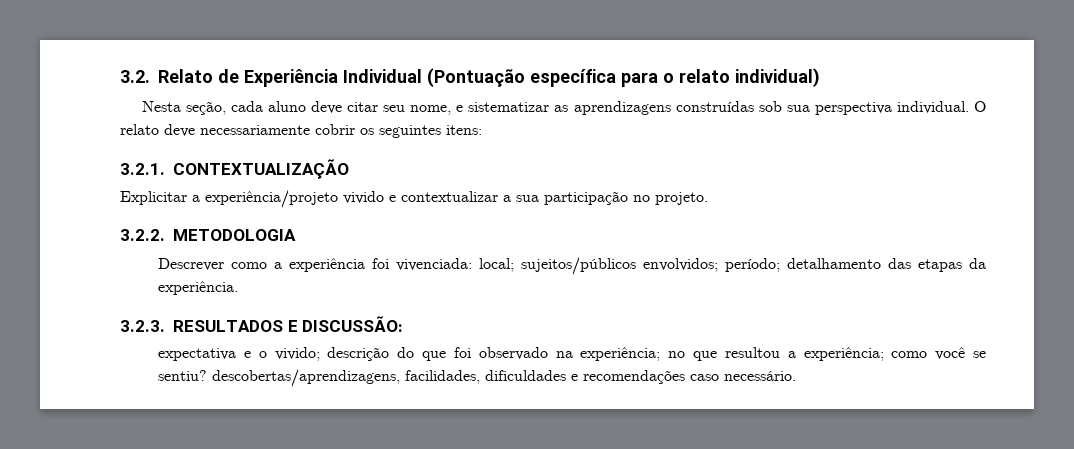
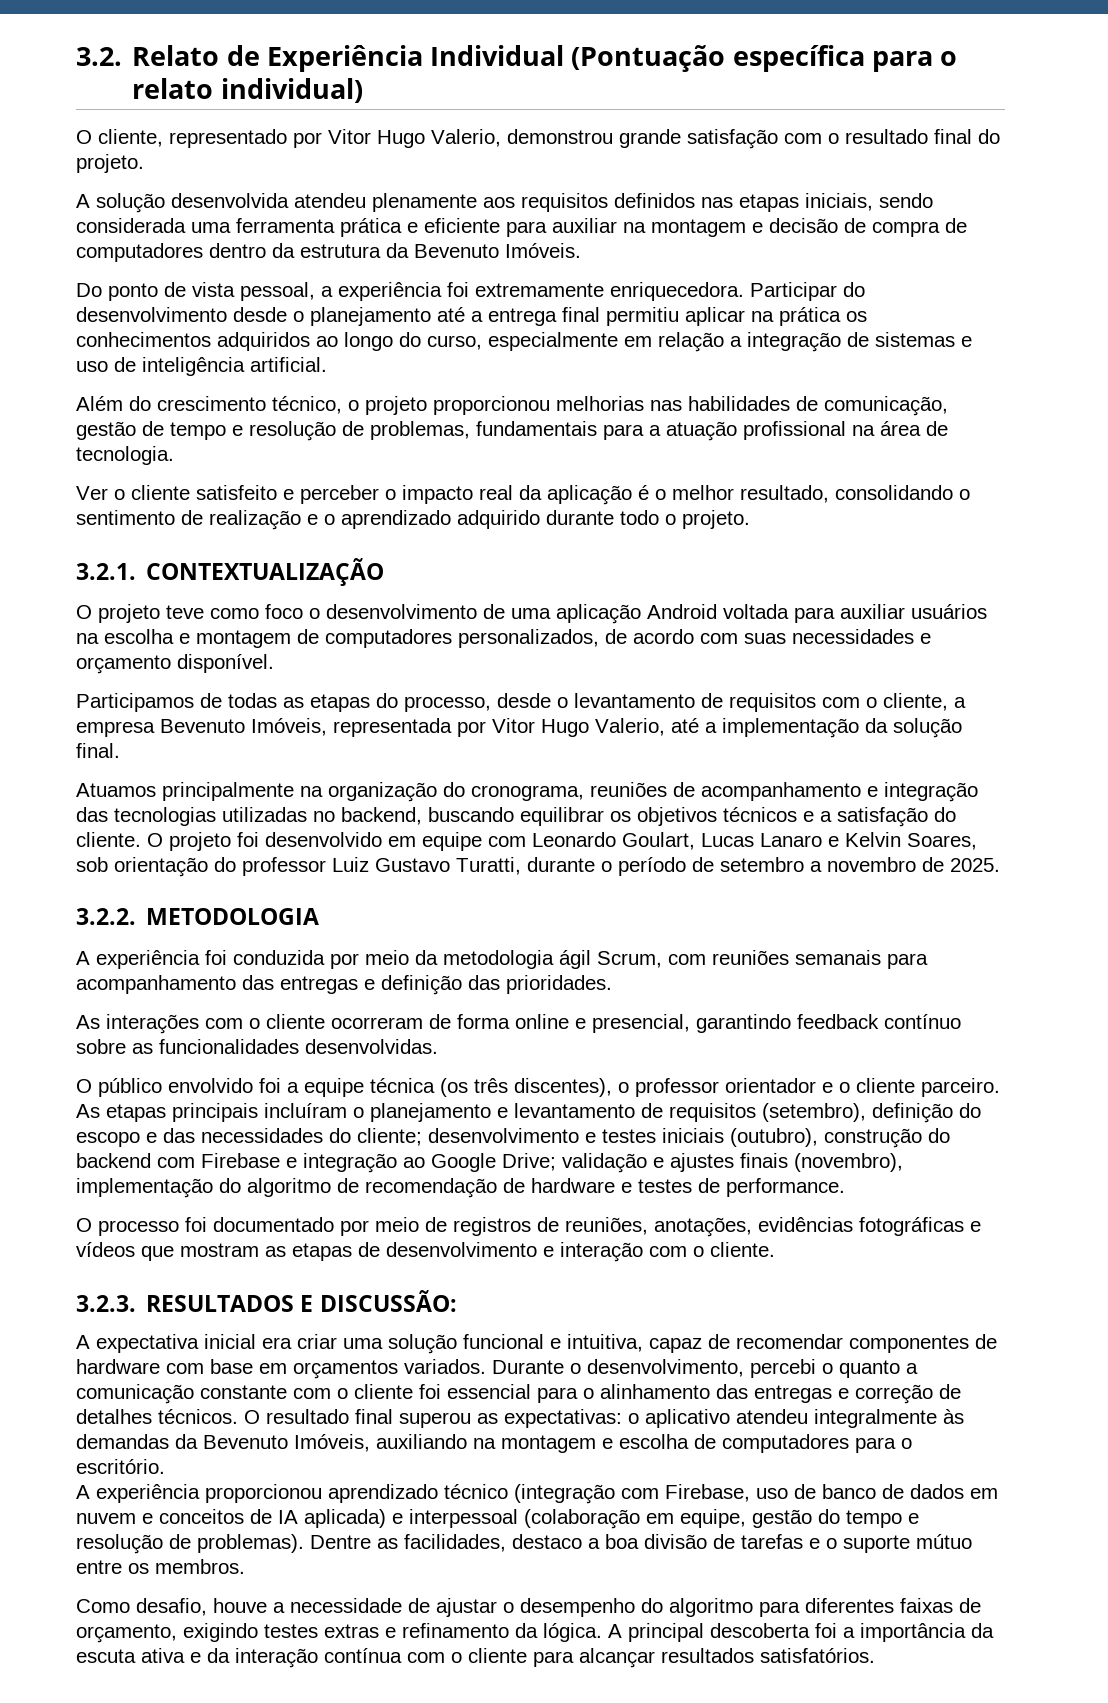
- Nesta seção, cada aluno deve citar seu nome, e sistematizar as aprendizagens construídas sob sua perspectiva individual. O relato deve necessariamente cobrir os seguintes itens:
+ O cliente, representado por Vitor Hugo Valerio, demonstrou grande satisfação com o resultado final do projeto.
+ A solução desenvolvida atendeu plenamente aos requisitos definidos nas etapas iniciais, sendo considerada uma ferramenta prática e eficiente para auxiliar na montagem e decisão de compra de computadores dentro da estrutura da Bevenuto Imóveis.
+ Do ponto de vista pessoal, a experiência foi extremamente enriquecedora. Participar do desenvolvimento desde o planejamento até a entrega final permitiu aplicar na prática os conhecimentos adquiridos ao longo do curso, especialmente em relação a integração de sistemas e uso de inteligência artificial.
+ Além do crescimento técnico, o projeto proporcionou melhorias nas habilidades de comunicação, gestão de tempo e resolução de problemas, fundamentais para a atuação profissional na área de tecnologia.
+ Ver o cliente satisfeito e perceber o impacto real da aplicação é o melhor resultado, consolidando o sentimento de realização e o aprendizado adquirido durante todo o projeto.
  3.2.1. CONTEXTUALIZAÇÃO
- Explicitar a experiência/projeto vivido e contextualizar a sua participação no projeto.
+ O projeto teve como foco o desenvolvimento de uma aplicação Android voltada para auxiliar usuários na escolha e montagem de computadores personalizados, de acordo com suas necessidades e orçamento disponível.
+ Participamos de todas as etapas do processo, desde o levantamento de requisitos com o cliente, a empresa Bevenuto Imóveis, representada por Vitor Hugo Valerio, até a implementação da solução final.
+ Atuamos principalmente na organização do cronograma, reuniões de acompanhamento e integração das tecnologias utilizadas no backend, buscando equilibrar os objetivos técnicos e a satisfação do cliente. O projeto foi desenvolvido em equipe com Leonardo Goulart, Lucas Lanaro e Kelvin Soares, sob orientação do professor Luiz Gustavo Turatti, durante o período de setembro a novembro de 2025.
  3.2.2. METODOLOGIA
- Descrever como a experiência foi vivenciada: local; sujeitos/públicos envolvidos; período; detalhamento das etapas da experiência.
+ A experiência foi conduzida por meio da metodologia ágil Scrum, com reuniões semanais para acompanhamento das entregas e definição das prioridades.
+ As interações com o cliente ocorreram de forma online e presencial, garantindo feedback contínuo sobre as funcionalidades desenvolvidas.
+ O público envolvido foi a equipe técnica (os três discentes), o professor orientador e o cliente parceiro. As etapas principais incluíram o planejamento e levantamento de requisitos (setembro), definição do escopo e das necessidades do cliente; desenvolvimento e testes iniciais (outubro), construção do backend com Firebase e integração ao Google Drive; validação e ajustes finais (novembro), implementação do algoritmo de recomendação de hardware e testes de performance.
+ O processo foi documentado por meio de registros de reuniões, anotações, evidências fotográficas e vídeos que mostram as etapas de desenvolvimento e interação com o cliente.
  3.2.3. RESULTADOS E DISCUSSÃO:
- expectativa e o vivido; descrição do que foi observado na experiência; no que resultou a experiência; como você se sentiu? descobertas/aprendizagens, facilidades, dificuldades e recomendações caso necessário.
+ A expectativa inicial era criar uma solução funcional e intuitiva, capaz de recomendar componentes de hardware com base em orçamentos variados. Durante o desenvolvimento, percebi o quanto a comunicação constante com o cliente foi essencial para o alinhamento das entregas e correção de detalhes técnicos. O resultado final superou as expectativas: o aplicativo atendeu integralmente às demandas da Bevenuto Imóveis, auxiliando na montagem e escolha de computadores para o escritório.
+ A experiência proporcionou aprendizado técnico (integração com Firebase, uso de banco de dados em nuvem e conceitos de IA aplicada) e interpessoal (colaboração em equipe, gestão do tempo e resolução de problemas). Dentre as facilidades, destaco a boa divisão de tarefas e o suporte mútuo entre os membros.
+ Como desafio, houve a necessidade de ajustar o desempenho do algoritmo para diferentes faixas de orçamento, exigindo testes extras e refinamento da lógica. A principal descoberta foi a importância da escuta ativa e da interação contínua com o cliente para alcançar resultados satisfatórios.

